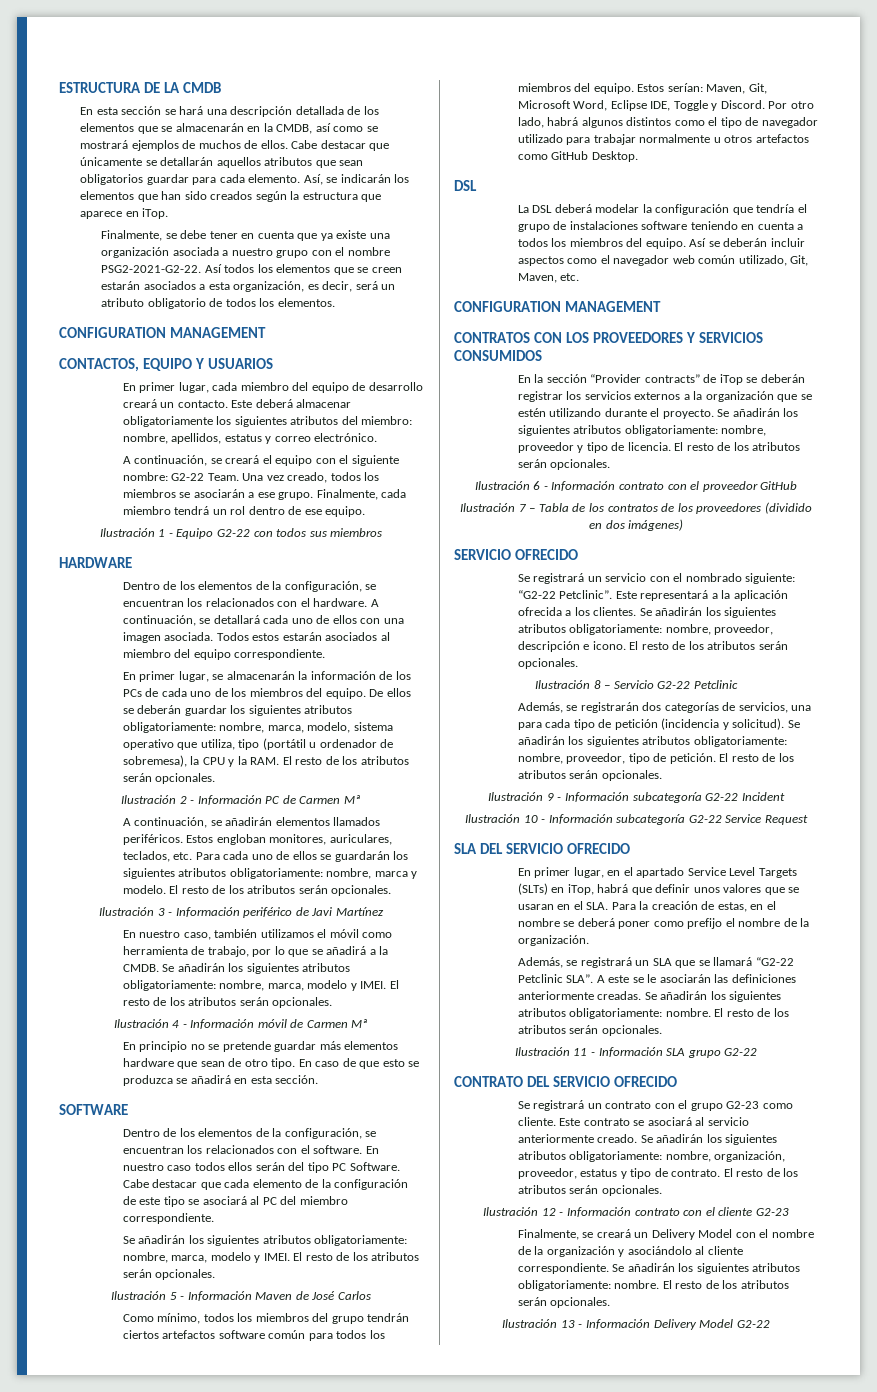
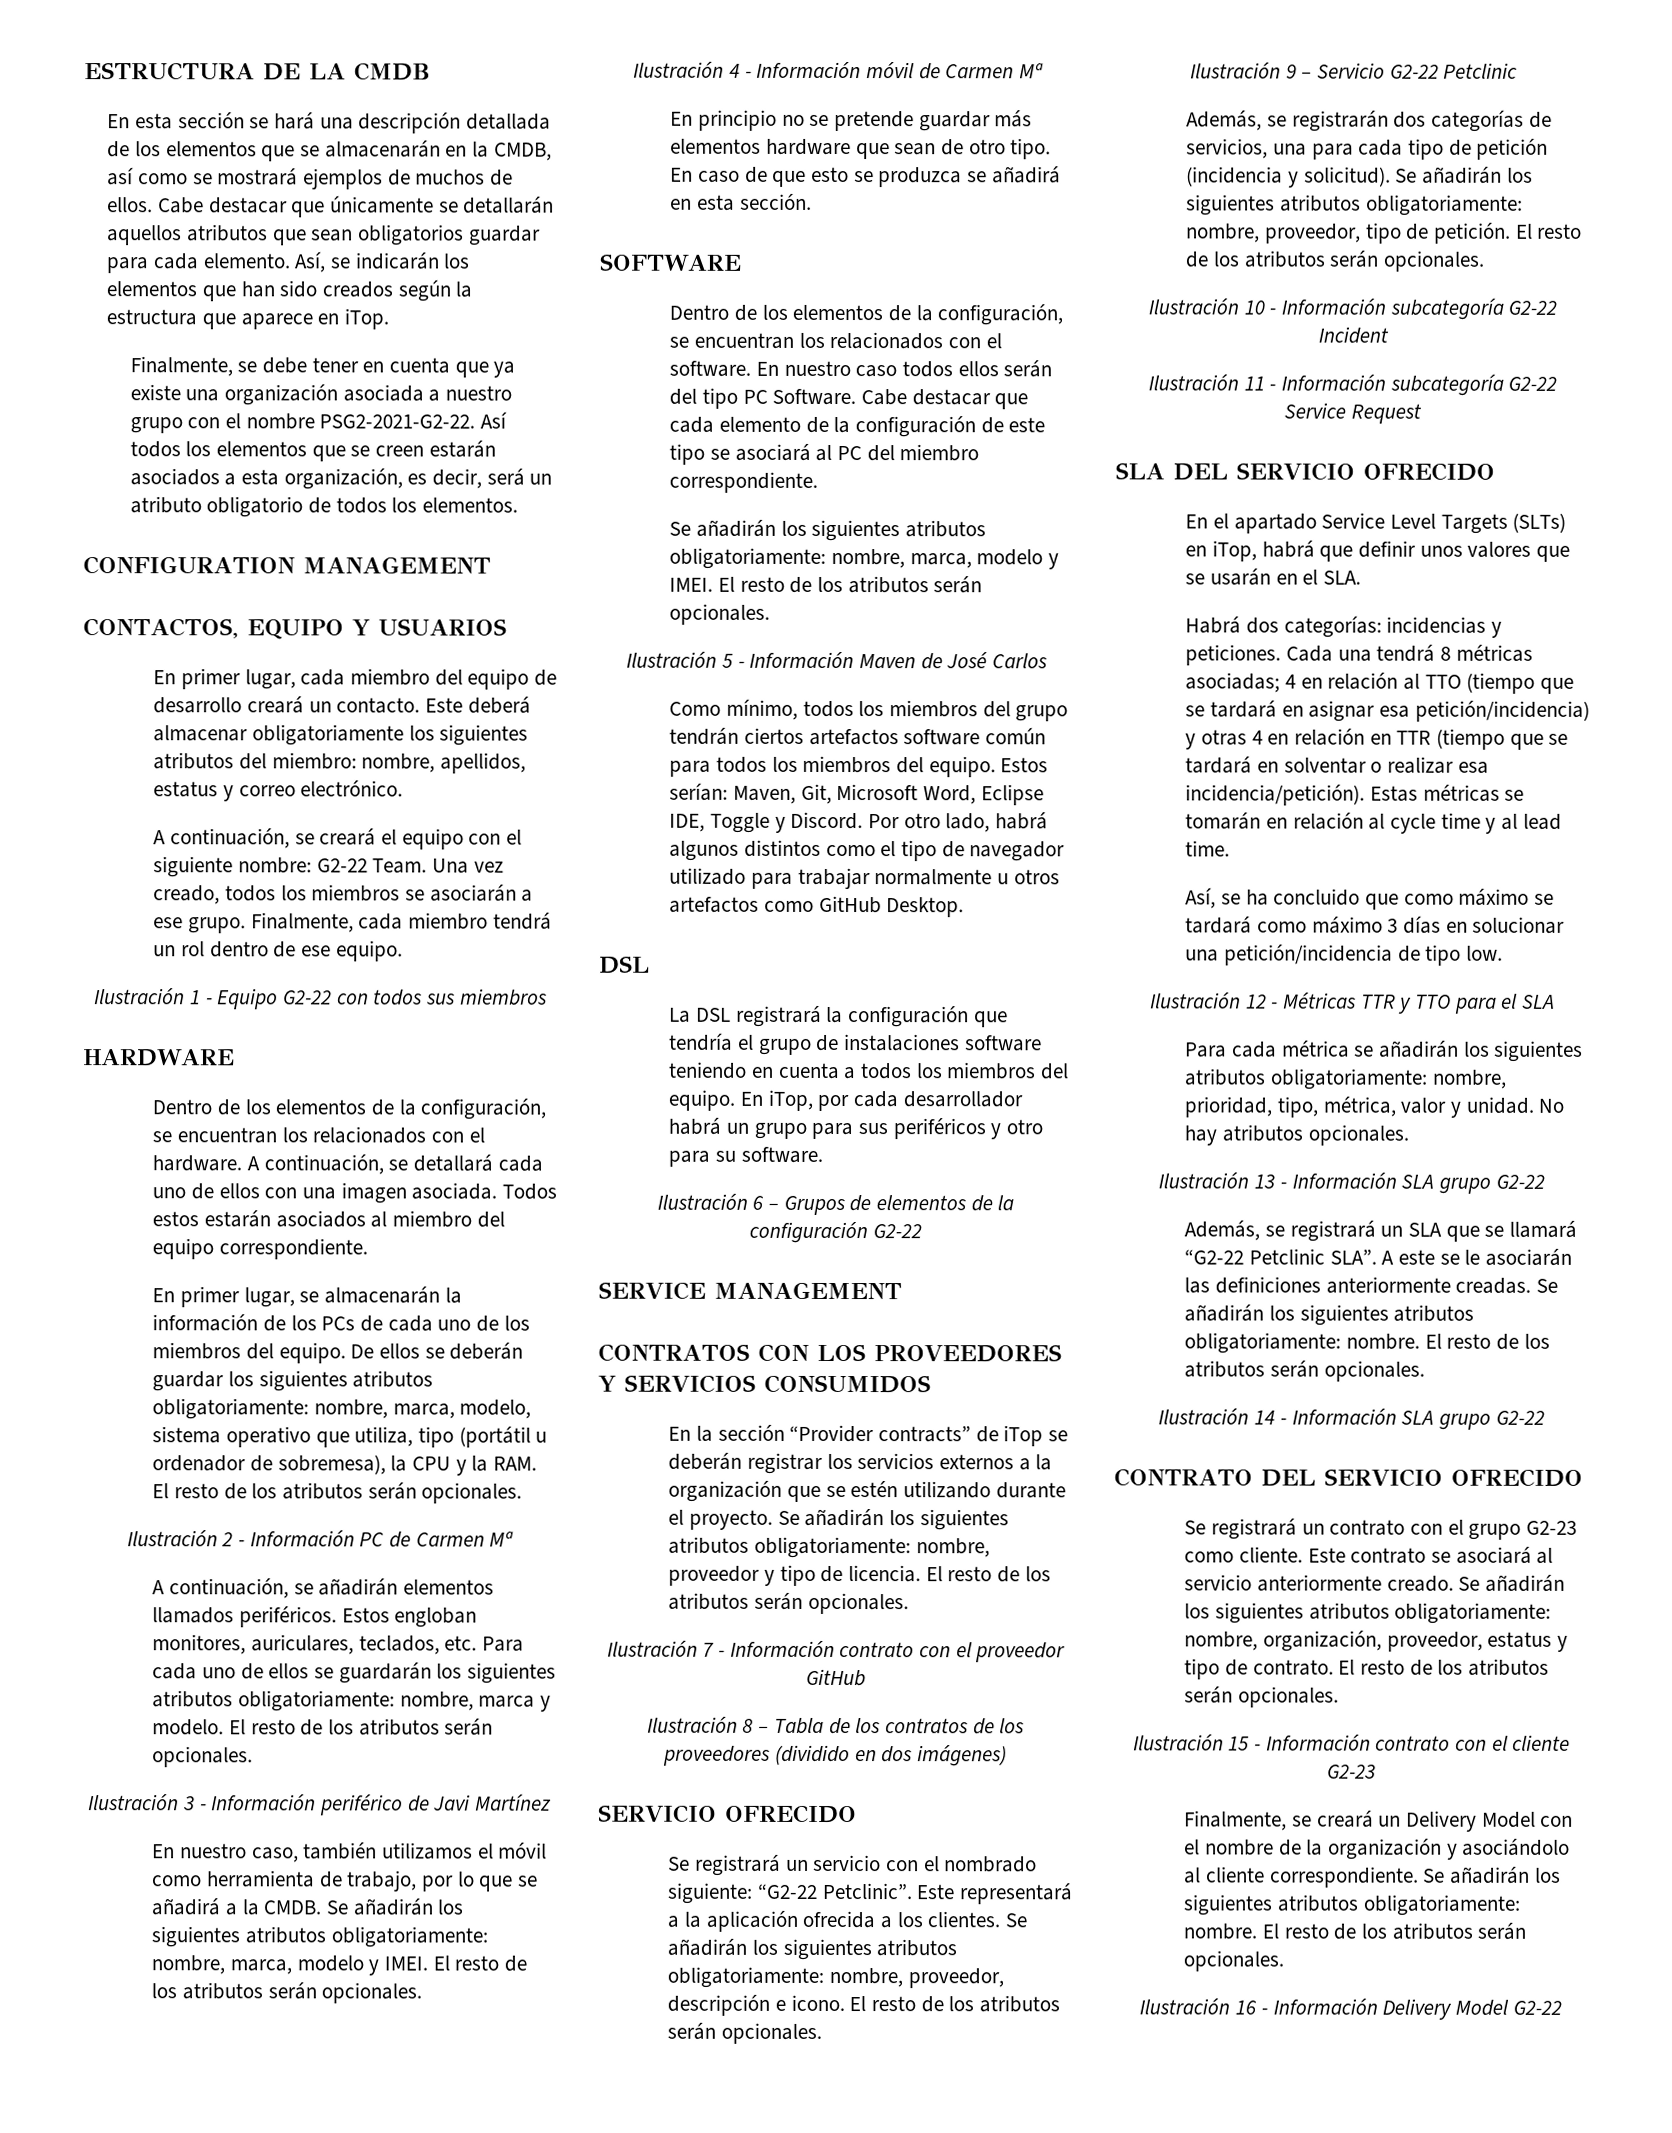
- La DSL deberá modelar la configuración que tendría el grupo de instalaciones software teniendo en cuenta a todos los miembros del equipo.
+ La DSL registrará la configuración que tendría el grupo de instalaciones software teniendo en cuenta a todos los miembros del equipo.
- Así se deberán incluir aspectos como el navegador web común utilizado, Git, Maven, etc.
- CONFIGURATION MANAGEMENT
+ En iTop, por cada desarrollador habrá un grupo para sus periféricos y otro para su software.
+ Ilustración 6 – Grupos de elementos de la configuración G2-22
+ SERVICE MANAGEMENT
- Ilustración 6 - Información contrato con el proveedor GitHub
+ Ilustración 7 - Información contrato con el proveedor GitHub
- Ilustración 7 – Tabla de los contratos de los proveedores (dividido en dos imágenes)
+ Ilustración 8 – Tabla de los contratos de los proveedores (dividido en dos imágenes)
- Ilustración 8 – Servicio G2-22 Petclinic
+ Ilustración 9 – Servicio G2-22 Petclinic
- Ilustración 9 - Información subcategoría G2-22 Incident
+ Ilustración 10 - Información subcategoría G2-22 Incident
- Ilustración 10 - Información subcategoría G2-22 Service Request
+ Ilustración 11 - Información subcategoría G2-22 Service Request
- En primer lugar, en el apartado Service Level Targets (SLTs) en iTop, habrá que definir unos valores que se usaran en el SLA. Para la creación de estas, en el nombre se deberá poner como prefijo el nombre de la organización.
+ En el apartado Service Level Targets (SLTs) en iTop, habrá que definir unos valores que se usarán en el SLA.
+ Habrá dos categorías: incidencias y peticiones. Cada una tendrá 8 métricas asociadas; 4 en relación al TTO (tiempo que se tardará en asignar esa petición/incidencia) y otras 4 en relación en TTR (tiempo que se tardará en solventar o realizar esa incidencia/petición). Estas métricas se tomarán en relación al cycle time y al lead time.
+ Así, se ha concluido que como máximo se tardará como máximo 3 días en solucionar una petición/incidencia de tipo low.
+ Ilustración 12 - Métricas TTR y TTO para el SLA
+ Para cada métrica se añadirán los siguientes atributos obligatoriamente: nombre, prioridad, tipo, métrica, valor y unidad. No hay atributos opcionales.
+ Ilustración 13 - Información SLA grupo G2-22
- Ilustración 11 - Información SLA grupo G2-22
+ Ilustración 14 - Información SLA grupo G2-22
- Ilustración 12 - Información contrato con el cliente G2-23
+ Ilustración 15 - Información contrato con el cliente G2-23
- Ilustración 13 - Información Delivery Model G2-22
+ Ilustración 16 - Información Delivery Model G2-22

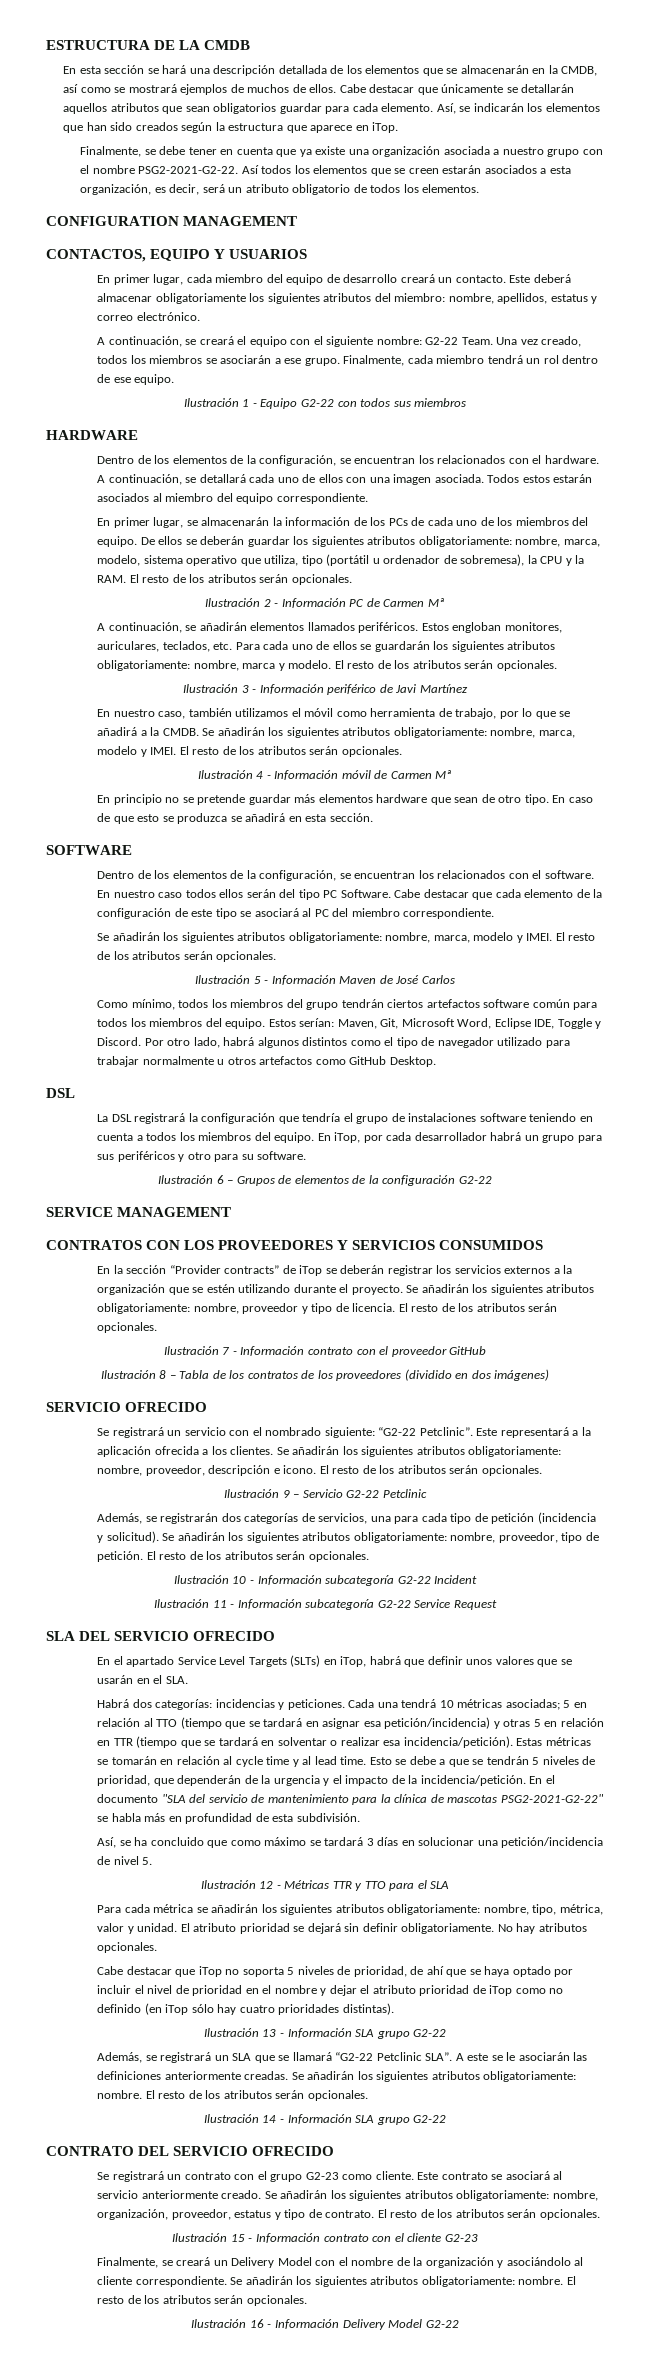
- Cada una tendrá 8 métricas asociadas; 4 en relación al TTO (tiempo que se tardará en asignar esa petición/incidencia) y otras 4 en relación en TTR (tiempo que se tardará en solventar o realizar esa incidencia/petición).
+ Cada una tendrá 10 métricas asociadas; 5 en relación al TTO (tiempo que se tardará en asignar esa petición/incidencia) y otras 5 en relación en TTR (tiempo que se tardará en solventar o realizar esa incidencia/petición).
+ Esto se debe a que se tendrán 5 niveles de prioridad, que dependerán de la urgencia y el impacto de la incidencia/petición. En el documento "SLA del servicio de mantenimiento para la clínica de mascotas PSG2-2021-G2-22" se habla más en profundidad de esta subdivisión.
- Así, se ha concluido que como máximo se tardará como máximo 3 días en solucionar una petición/incidencia de tipo low.
+ Así, se ha concluido que como máximo se tardará 3 días en solucionar una petición/incidencia de nivel 5.
- Para cada métrica se añadirán los siguientes atributos obligatoriamente: nombre, prioridad, tipo, métrica, valor y unidad.
+ Para cada métrica se añadirán los siguientes atributos obligatoriamente: nombre, tipo, métrica, valor y unidad.
- No hay atributos opcionales.
+ El atributo prioridad se dejará sin definir obligatoriamente. No hay atributos opcionales.
+ Cabe destacar que iTop no soporta 5 niveles de prioridad, de ahí que se haya optado por incluir el nivel de prioridad en el nombre y dejar el atributo prioridad de iTop como no definido (en iTop sólo hay cuatro prioridades distintas).

